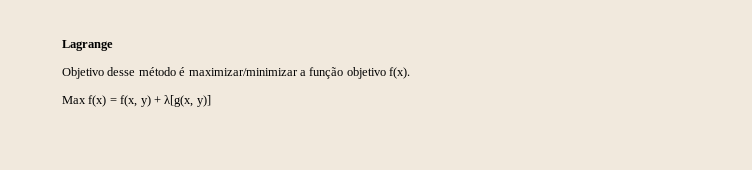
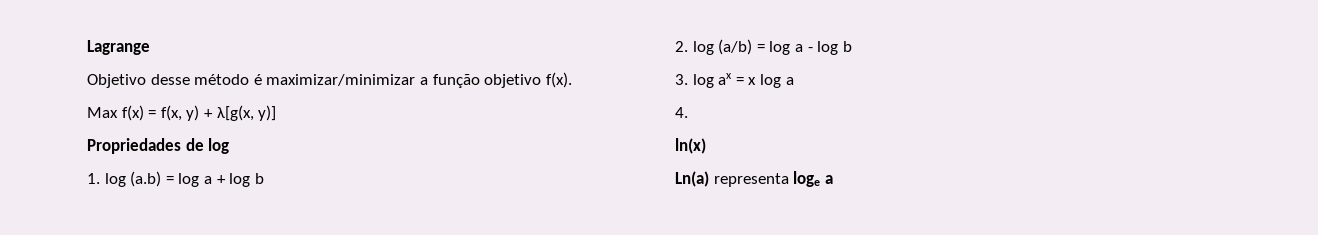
+ Propriedades de log
+ 1. log (a.b) = log a + log b
+ 2. log (a/b) = log a - log b
+ 3. log ax = x log a
+ 4.
+ ln(x)
+ Ln(a) representa loge a

